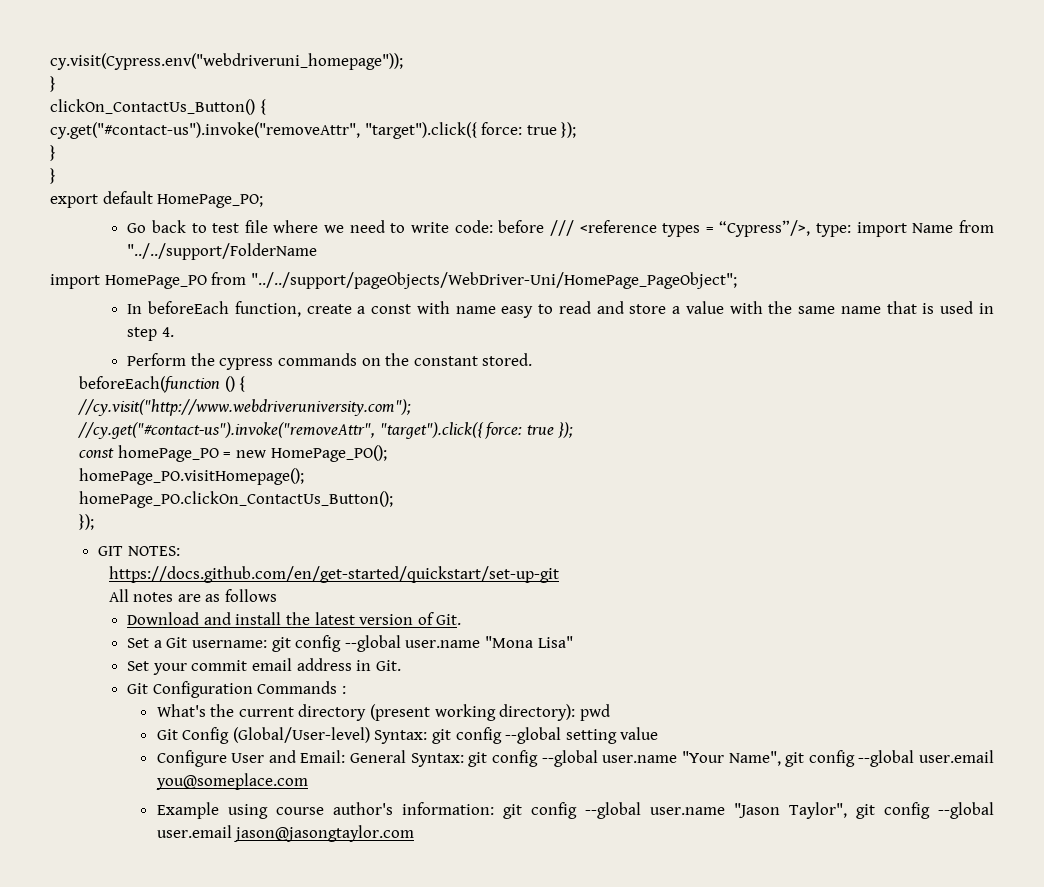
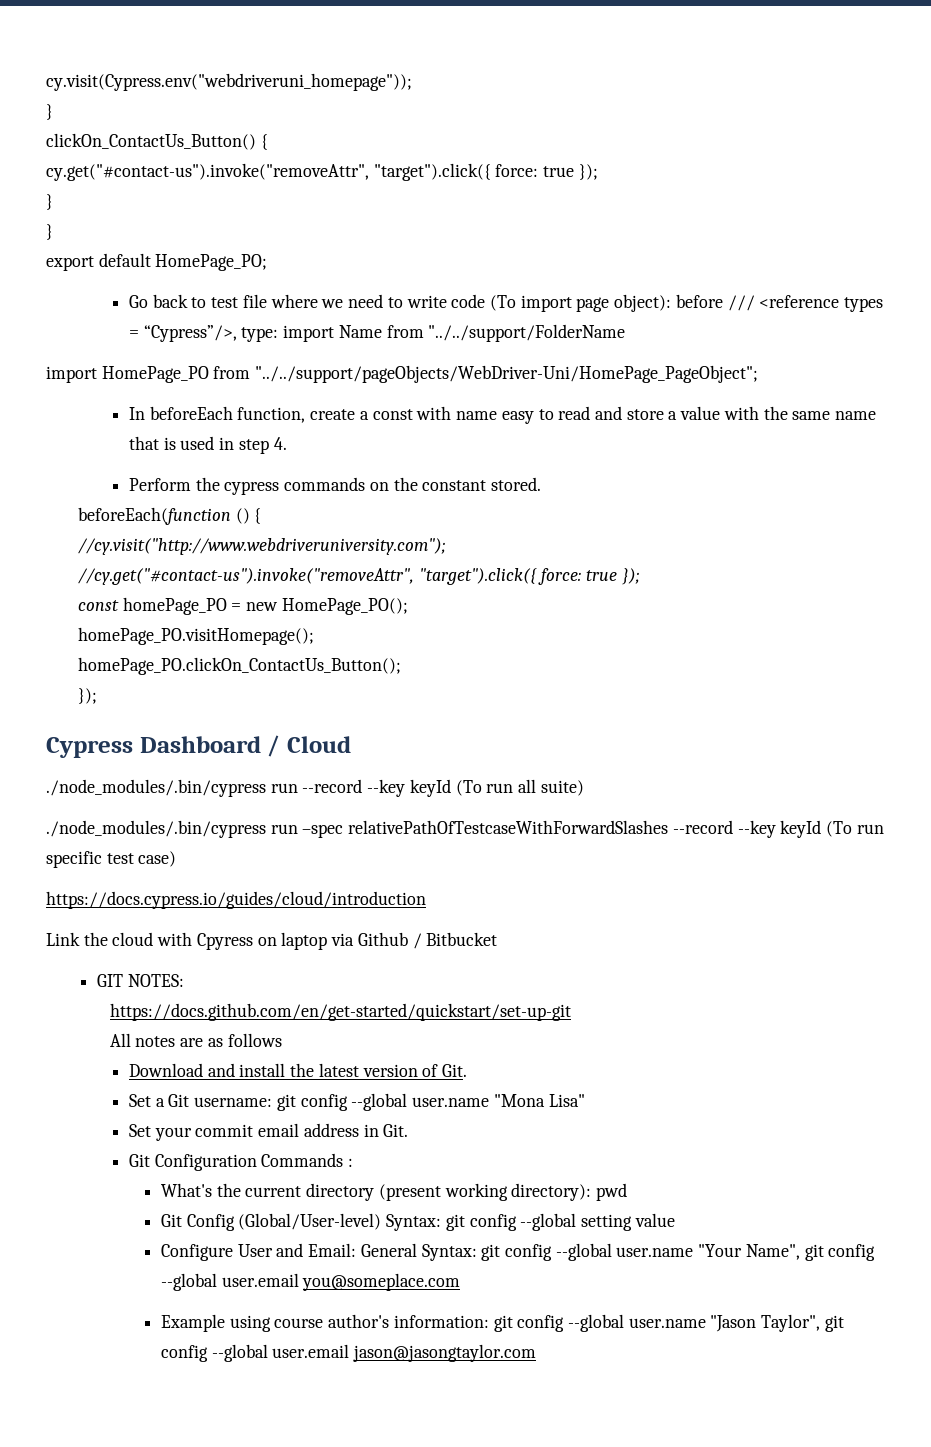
- Go back to test file where we need to write code: before /// <reference types = “Cypress”/>, type: import Name from "../../support/FolderName
+ Go back to test file where we need to write code (To import page object): before /// <reference types = “Cypress”/>, type: import Name from "../../support/FolderName
+ Cypress Dashboard / Cloud
+ ./node_modules/.bin/cypress run --record --key keyId (To run all suite)
+ ./node_modules/.bin/cypress run –spec relativePathOfTestcaseWithForwardSlashes --record --key keyId (To run specific test case)
+ https://docs.cypress.io/guides/cloud/introduction
+ Link the cloud with Cpyress on laptop via Github / Bitbucket

